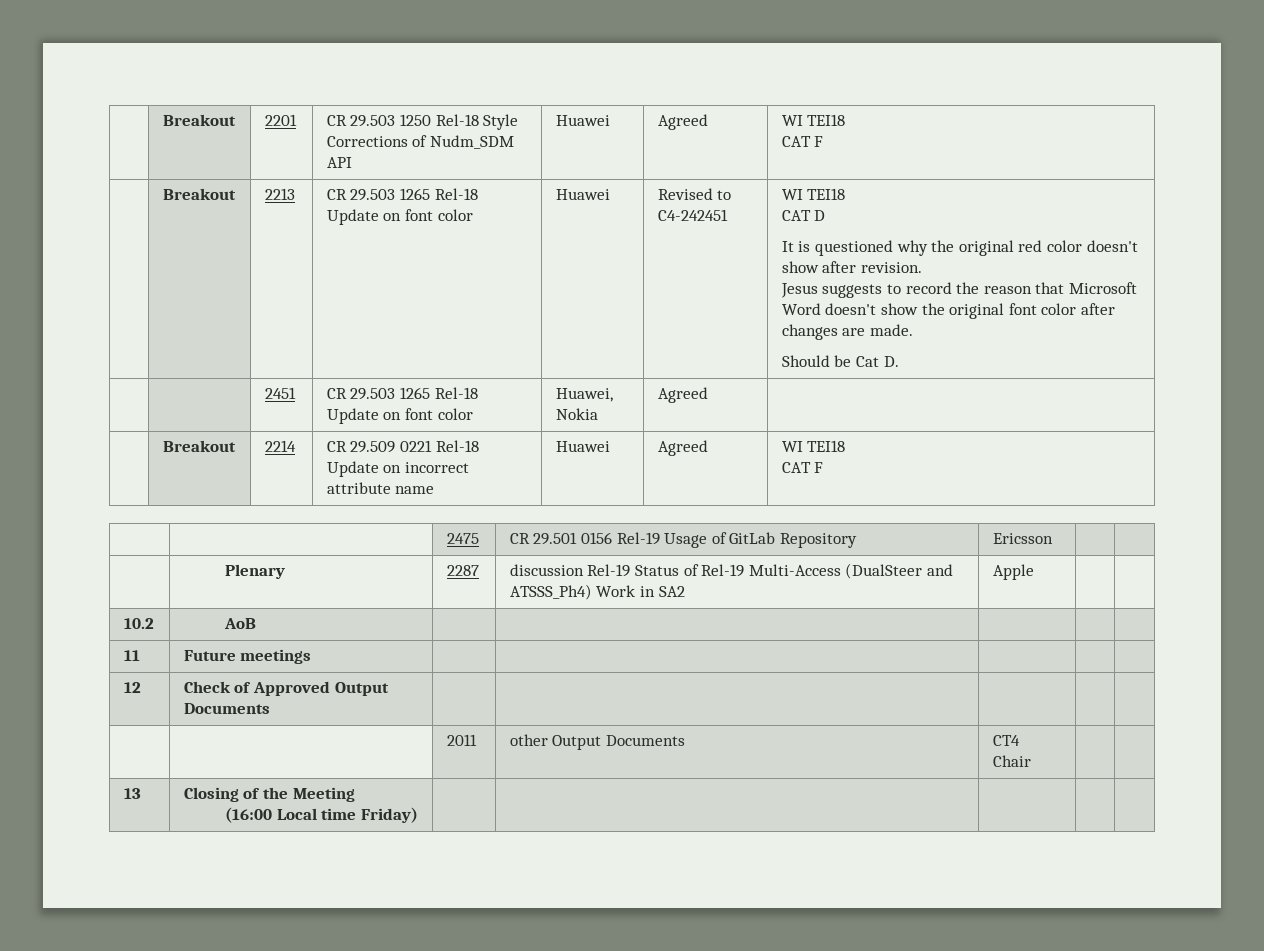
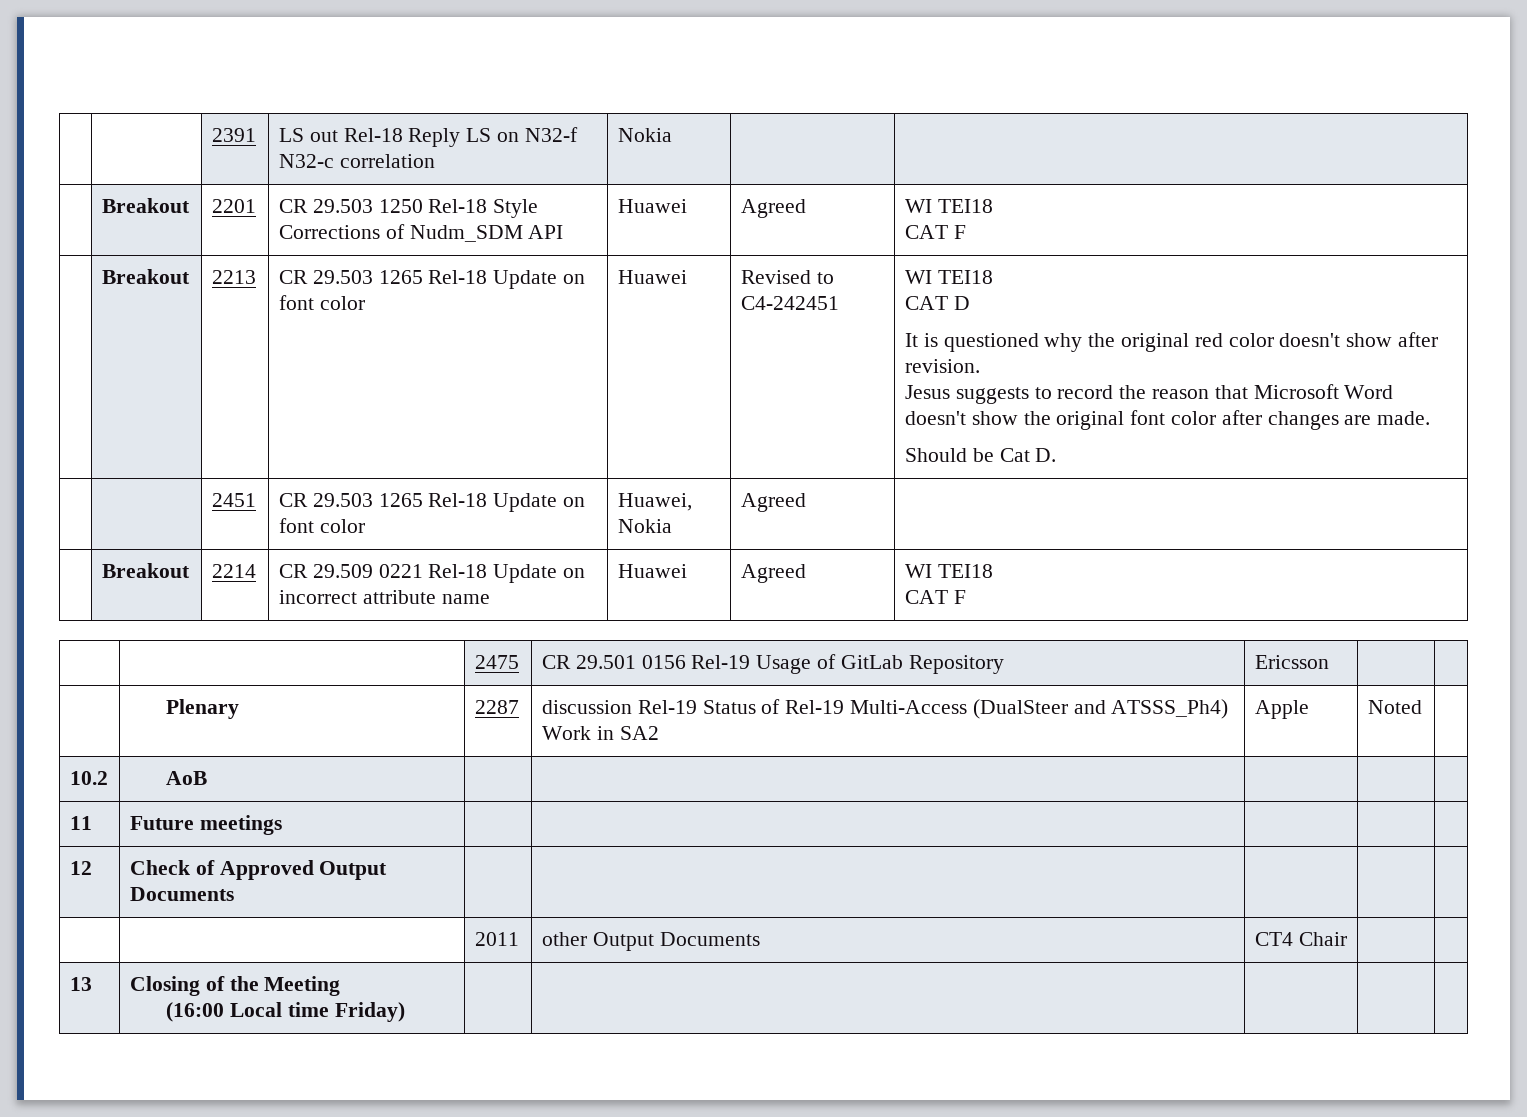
+ | | 2391 | LS out Rel-18 Reply LS on N32-f N32-c correlation | Nokia | |
- | Plenary | 2287 | discussion Rel-19 Status of Rel-19 Multi-Access (DualSteer and ATSSS_Ph4) Work in SA2 | Apple | |
+ | Plenary | 2287 | discussion Rel-19 Status of Rel-19 Multi-Access (DualSteer and ATSSS_Ph4) Work in SA2 | Apple | Noted |

